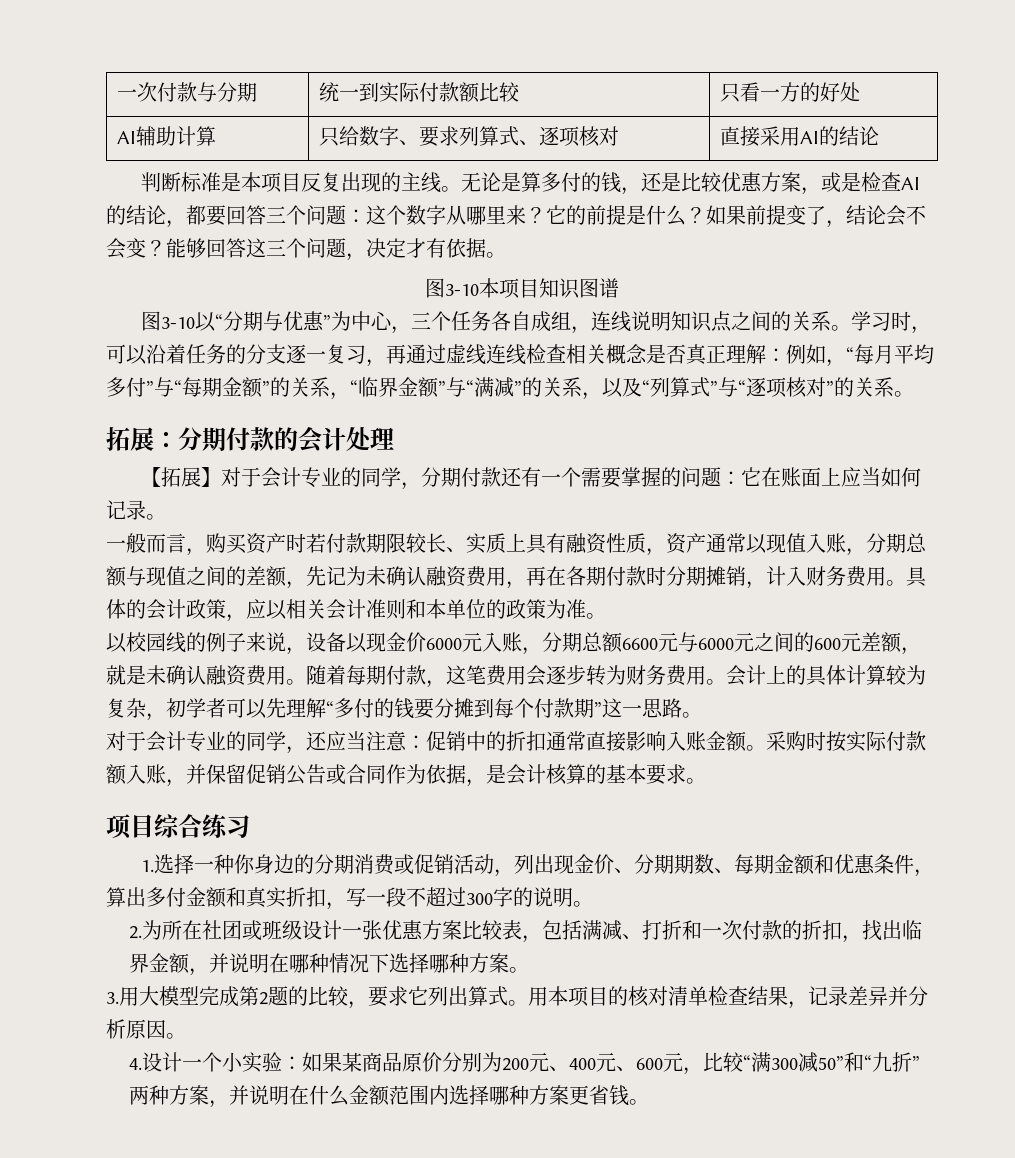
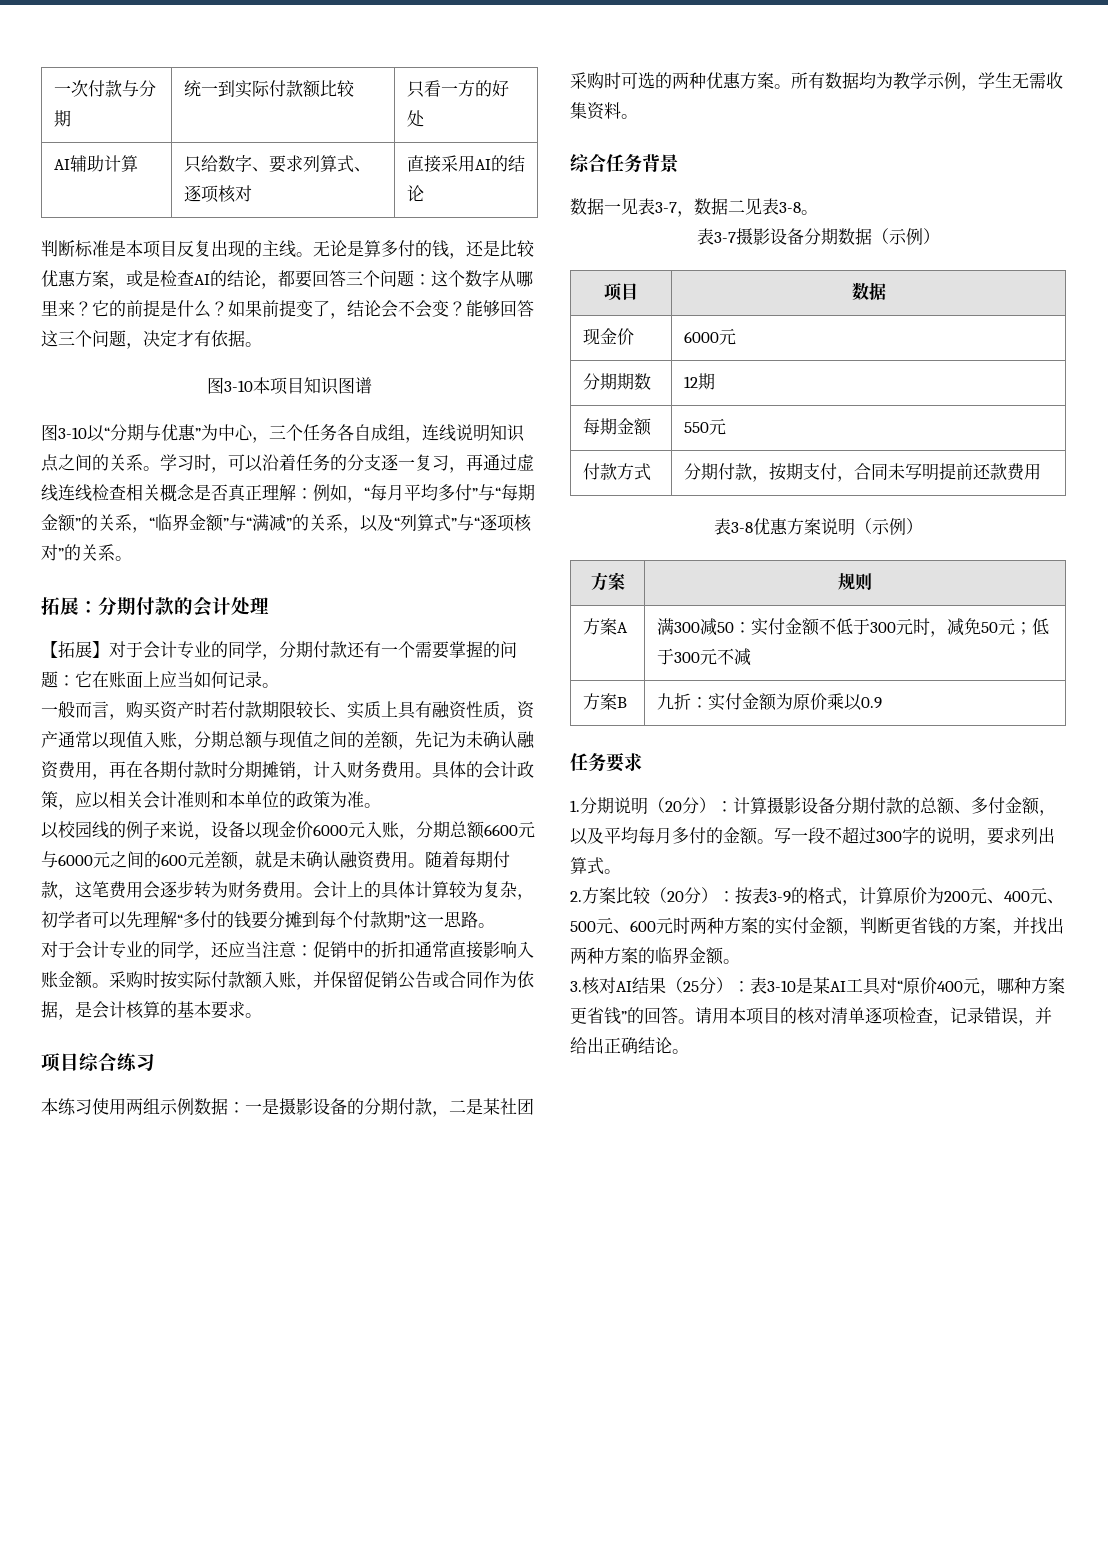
- 1.选择一种你身边的分期消费或促销活动，列出现金价、分期期数、每期金额和优惠条件，算出多付金额和真实折扣，写一段不超过300字的说明。
- 2.为所在社团或班级设计一张优惠方案比较表，包括满减、打折和一次付款的折扣，找出临界金额，并说明在哪种情况下选择哪种方案。
- 3.用大模型完成第2题的比较，要求它列出算式。用本项目的核对清单检查结果，记录差异并分析原因。
- 4.设计一个小实验：如果某商品原价分别为200元、400元、600元，比较“满300减50”和“九折”两种方案，并说明在什么金额范围内选择哪种方案更省钱。
+ 本练习使用两组示例数据：一是摄影设备的分期付款，二是某社团采购时可选的两种优惠方案。所有数据均为教学示例，学生无需收集资料。
+ 综合任务背景
+ 数据一见表3-7，数据二见表3-8。
+ 表3-7摄影设备分期数据（示例）
+ 项目 | 数据
+ 现金价 | 6000元
+ 分期期数 | 12期
+ 每期金额 | 550元
+ 付款方式 | 分期付款，按期支付，合同未写明提前还款费用
+ 表3-8优惠方案说明（示例）
+ 方案 | 规则
+ 方案A | 满300减50：实付金额不低于300元时，减免50元；低于300元不减
+ 方案B | 九折：实付金额为原价乘以0.9
+ 任务要求
+ 1.分期说明（20分）：计算摄影设备分期付款的总额、多付金额，以及平均每月多付的金额。写一段不超过300字的说明，要求列出算式。
+ 2.方案比较（20分）：按表3-9的格式，计算原价为200元、400元、500元、600元时两种方案的实付金额，判断更省钱的方案，并找出两种方案的临界金额。
+ 3.核对AI结果（25分）：表3-10是某AI工具对“原价400元，哪种方案更省钱”的回答。请用本项目的核对清单逐项检查，记录错误，并给出正确结论。

